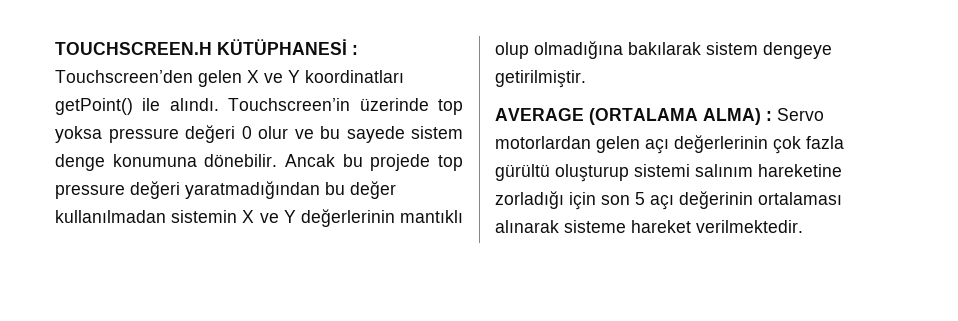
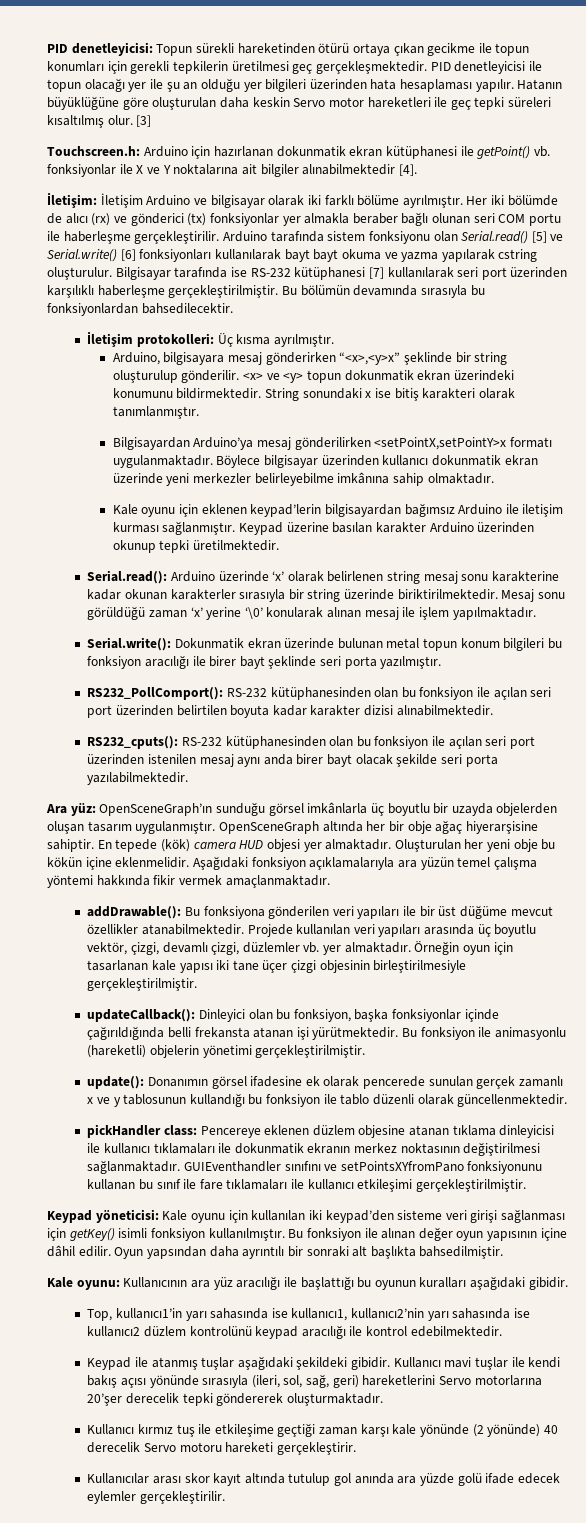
- TOUCHSCREEN.H KÜTÜPHANESİ : Touchscreen’den gelen X ve Y koordinatları getPoint() ile alındı. Touchscreen’in üzerinde top yoksa pressure değeri 0 olur ve bu sayede sistem denge konumuna dönebilir. Ancak bu projede top pressure değeri yaratmadığından bu değer kullanılmadan sistemin X ve Y değerlerinin mantıklı olup olmadığına bakılarak sistem dengeye getirilmiştir.
- AVERAGE (ORTALAMA ALMA) : Servo motorlardan gelen açı değerlerinin çok fazla gürültü oluşturup sistemi salınım hareketine zorladığı için son 5 açı değerinin ortalaması alınarak sisteme hareket verilmektedir.
+ PID denetleyicisi: Topun sürekli hareketinden ötürü ortaya çıkan gecikme ile topun konumları için gerekli tepkilerin üretilmesi geç gerçekleşmektedir. PID denetleyicisi ile topun olacağı yer ile şu an olduğu yer bilgileri üzerinden hata hesaplaması yapılır. Hatanın büyüklüğüne göre oluşturulan daha keskin Servo motor hareketleri ile geç tepki süreleri kısaltılmış olur. [3]
+ Touchscreen.h: Arduino için hazırlanan dokunmatik ekran kütüphanesi ile getPoint() vb. fonksiyonlar ile X ve Y noktalarına ait bilgiler alınabilmektedir [4].
+ İletişim: İletişim Arduino ve bilgisayar olarak iki farklı bölüme ayrılmıştır. Her iki bölümde de alıcı (rx) ve gönderici (tx) fonksiyonlar yer almakla beraber bağlı olunan seri COM portu ile haberleşme gerçekleştirilir. Arduino tarafında sistem fonksiyonu olan Serial.read() [5] ve Serial.write() [6] fonksiyonları kullanılarak bayt bayt okuma ve yazma yapılarak cstring oluşturulur. Bilgisayar tarafında ise RS-232 kütüphanesi [7] kullanılarak seri port üzerinden karşılıklı haberleşme gerçekleştirilmiştir. Bu bölümün devamında sırasıyla bu fonksiyonlardan bahsedilecektir.
+ İletişim protokolleri: Üç kısma ayrılmıştır.
+ Arduino, bilgisayara mesaj gönderirken “<x>,<y>x” şeklinde bir string oluşturulup gönderilir. <x> ve <y> topun dokunmatik ekran üzerindeki konumunu bildirmektedir. String sonundaki x ise bitiş karakteri olarak tanımlanmıştır.
+ Bilgisayardan Arduino’ya mesaj gönderilirken <setPointX,setPointY>x formatı uygulanmaktadır. Böylece bilgisayar üzerinden kullanıcı dokunmatik ekran üzerinde yeni merkezler belirleyebilme imkânına sahip olmaktadır.
+ Kale oyunu için eklenen keypad’lerin bilgisayardan bağımsız Arduino ile iletişim kurması sağlanmıştır. Keypad üzerine basılan karakter Arduino üzerinden okunup tepki üretilmektedir.
+ Serial.read(): Arduino üzerinde ‘x’ olarak belirlenen string mesaj sonu karakterine kadar okunan karakterler sırasıyla bir string üzerinde biriktirilmektedir. Mesaj sonu görüldüğü zaman ‘x’ yerine ‘\0’ konularak alınan mesaj ile işlem yapılmaktadır.
+ Serial.write(): Dokunmatik ekran üzerinde bulunan metal topun konum bilgileri bu fonksiyon aracılığı ile birer bayt şeklinde seri porta yazılmıştır.
+ RS232_PollComport(): RS-232 kütüphanesinden olan bu fonksiyon ile açılan seri port üzerinden belirtilen boyuta kadar karakter dizisi alınabilmektedir.
+ RS232_cputs(): RS-232 kütüphanesinden olan bu fonksiyon ile açılan seri port üzerinden istenilen mesaj aynı anda birer bayt olacak şekilde seri porta yazılabilmektedir.
+ Ara yüz: OpenSceneGraph’ın sunduğu görsel imkânlarla üç boyutlu bir uzayda objelerden oluşan tasarım uygulanmıştır. OpenSceneGraph altında her bir obje ağaç hiyerarşisine sahiptir. En tepede (kök) camera HUD objesi yer almaktadır. Oluşturulan her yeni obje bu kökün içine eklenmelidir. Aşağıdaki fonksiyon açıklamalarıyla ara yüzün temel çalışma yöntemi hakkında fikir vermek amaçlanmaktadır.
+ addDrawable(): Bu fonksiyona gönderilen veri yapıları ile bir üst düğüme mevcut özellikler atanabilmektedir. Projede kullanılan veri yapıları arasında üç boyutlu vektör, çizgi, devamlı çizgi, düzlemler vb. yer almaktadır. Örneğin oyun için tasarlanan kale yapısı iki tane üçer çizgi objesinin birleştirilmesiyle gerçekleştirilmiştir.
+ updateCallback(): Dinleyici olan bu fonksiyon, başka fonksiyonlar içinde çağırıldığında belli frekansta atanan işi yürütmektedir. Bu fonksiyon ile animasyonlu (hareketli) objelerin yönetimi gerçekleştirilmiştir.
+ update(): Donanımın görsel ifadesine ek olarak pencerede sunulan gerçek zamanlı x ve y tablosunun kullandığı bu fonksiyon ile tablo düzenli olarak güncellenmektedir.
+ pickHandler class: Pencereye eklenen düzlem objesine atanan tıklama dinleyicisi ile kullanıcı tıklamaları ile dokunmatik ekranın merkez noktasının değiştirilmesi sağlanmaktadır. GUIEventhandler sınıfını ve setPointsXYfromPano fonksiyonunu kullanan bu sınıf ile fare tıklamaları ile kullanıcı etkileşimi gerçekleştirilmiştir.
+ Keypad yöneticisi: Kale oyunu için kullanılan iki keypad’den sisteme veri girişi sağlanması için getKey() isimli fonksiyon kullanılmıştır. Bu fonksiyon ile alınan değer oyun yapısının içine dâhil edilir. Oyun yapsından daha ayrıntılı bir sonraki alt başlıkta bahsedilmiştir.
+ Kale oyunu: Kullanıcının ara yüz aracılığı ile başlattığı bu oyunun kuralları aşağıdaki gibidir.
+ Top, kullanıcı1’in yarı sahasında ise kullanıcı1, kullanıcı2’nin yarı sahasında ise kullanıcı2 düzlem kontrolünü keypad aracılığı ile kontrol edebilmektedir.
+ Keypad ile atanmış tuşlar aşağıdaki şekildeki gibidir. Kullanıcı mavi tuşlar ile kendi bakış açısı yönünde sırasıyla (ileri, sol, sağ, geri) hareketlerini Servo motorlarına 20’şer derecelik tepki göndererek oluşturmaktadır.
+ Kullanıcı kırmız tuş ile etkileşime geçtiği zaman karşı kale yönünde (2 yönünde) 40 derecelik Servo motoru hareketi gerçekleştirir.
+ Kullanıcılar arası skor kayıt altında tutulup gol anında ara yüzde golü ifade edecek eylemler gerçekleştirilir.

